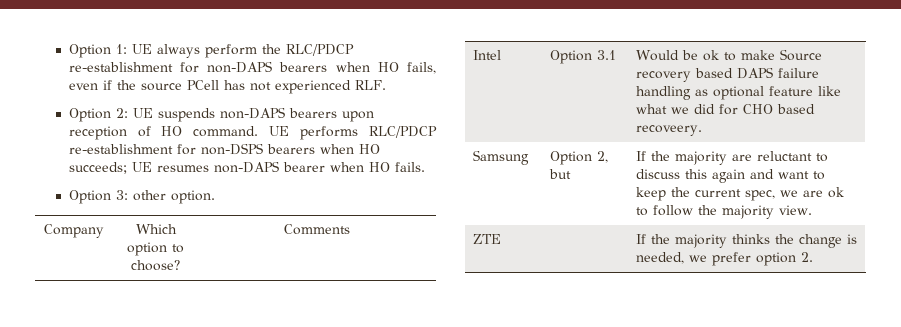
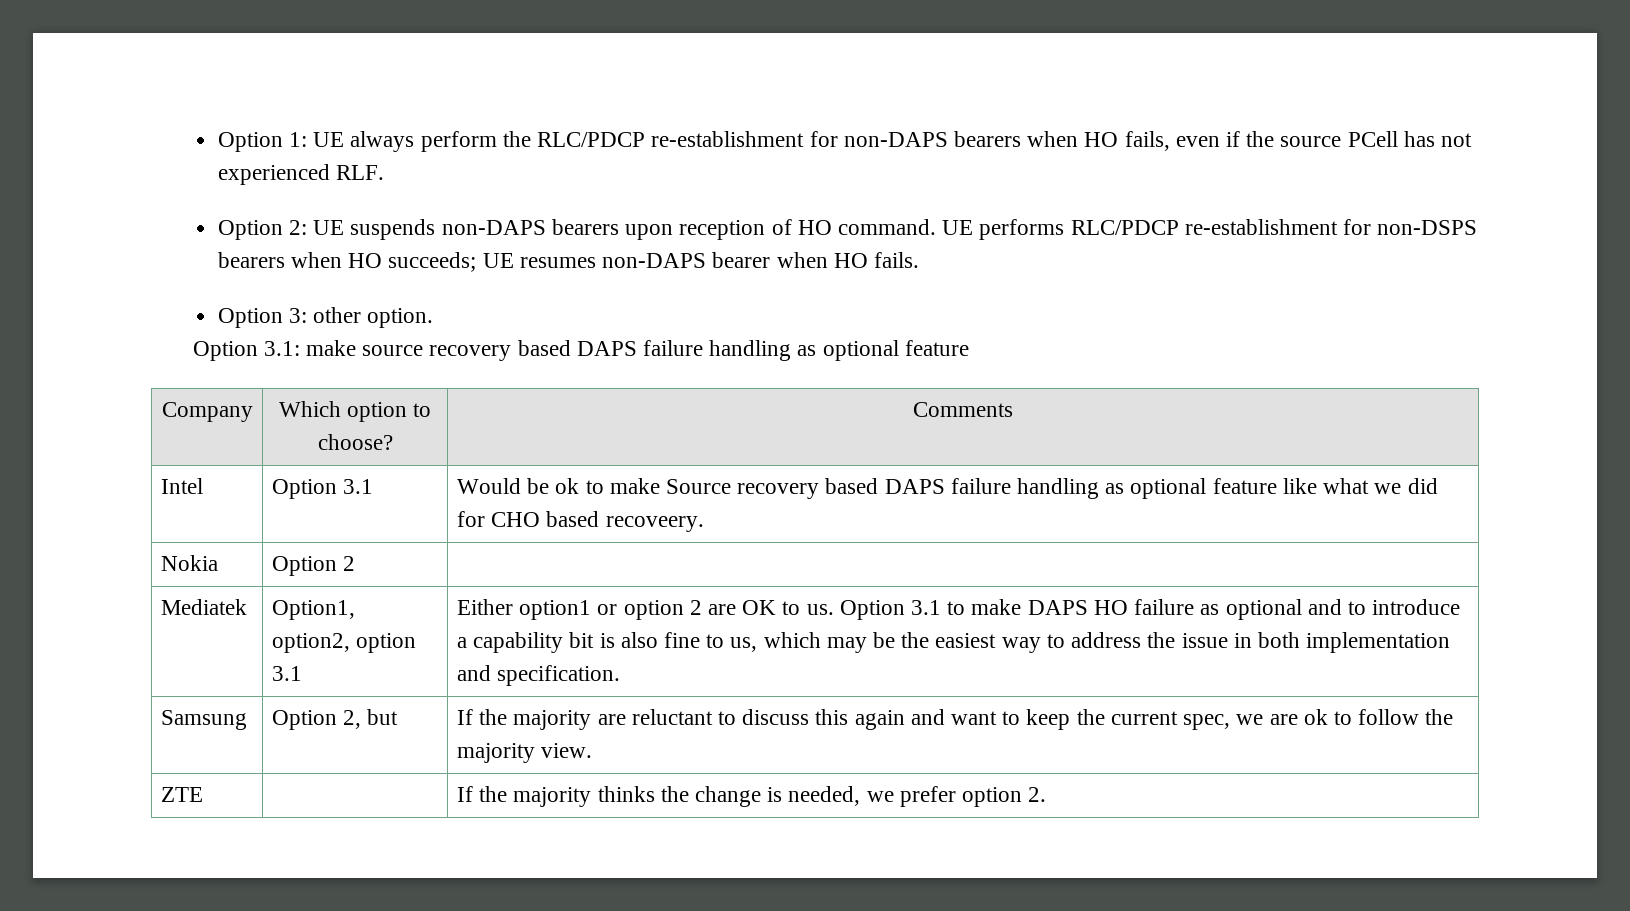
+ Option 3.1: make source recovery based DAPS failure handling as optional feature
+ Nokia | Option 2 |
+ Mediatek | Option1, option2, option 3.1 | Either option1 or option 2 are OK to us. Option 3.1 to make DAPS HO failure as optional and to introduce a capability bit is also fine to us, which may be the easiest way to address the issue in both implementation and specification.

